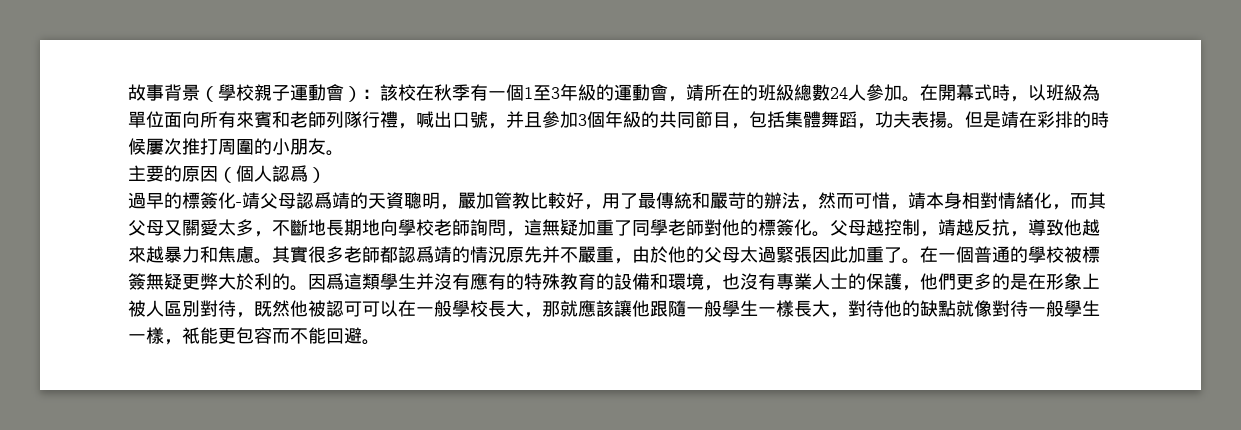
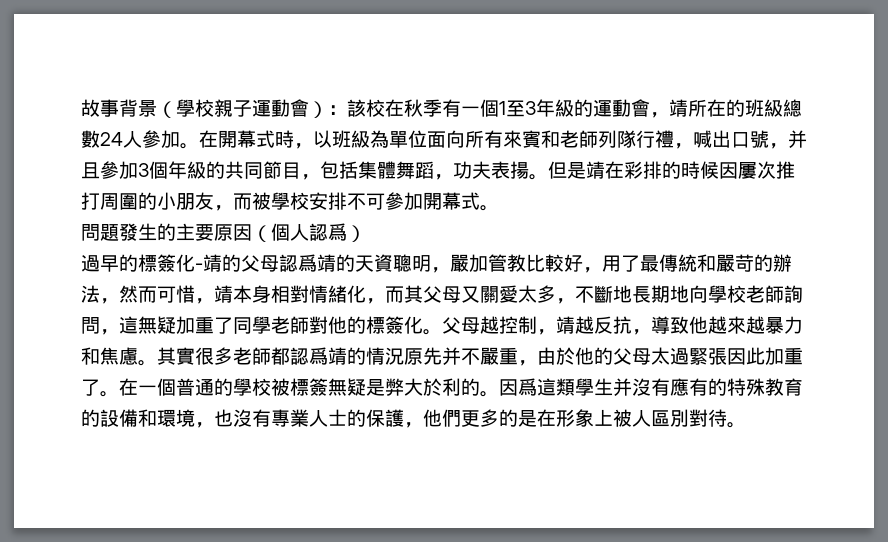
- 但是靖在彩排的時候屢次推打周圍的小朋友。
- 主要的原因（個人認爲）
+ 但是靖在彩排的時候因屢次推打周圍的小朋友，而被學校安排不可參加開幕式。
+ 問題發生的主要原因（個人認爲）
- 過早的標簽化-靖父母認爲靖的天資聰明，嚴加管教比較好，用了最傳統和嚴苛的辦法，然而可惜，靖本身相對情緒化，而其父母又關愛太多，不斷地長期地向學校老師詢問，這無疑加重了同學老師對他的標簽化。
+ 過早的標簽化-靖的父母認爲靖的天資聰明，嚴加管教比較好，用了最傳統和嚴苛的辦法，然而可惜，靖本身相對情緒化，而其父母又關愛太多，不斷地長期地向學校老師詢問，這無疑加重了同學老師對他的標簽化。
- 在一個普通的學校被標簽無疑更弊大於利的。
+ 在一個普通的學校被標簽無疑是弊大於利的。
- 因爲這類學生并沒有應有的特殊教育的設備和環境，也沒有專業人士的保護，他們更多的是在形象上被人區別對待，既然他被認可可以在一般學校長大，那就應該讓他跟隨一般學生一樣長大，對待他的缺點就像對待一般學生一樣，衹能更包容而不能回避。
+ 因爲這類學生并沒有應有的特殊教育的設備和環境，也沒有專業人士的保護，他們更多的是在形象上被人區別對待。

